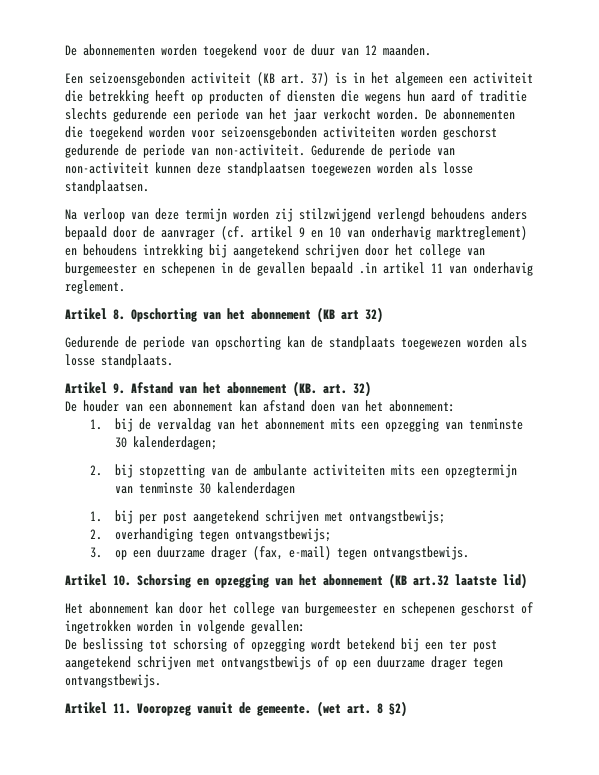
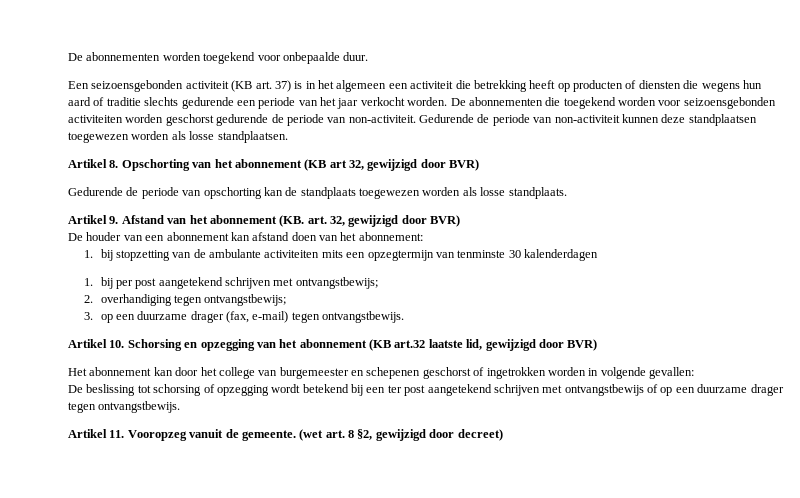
- De abonnementen worden toegekend voor de duur van 12 maanden.
+ De abonnementen worden toegekend voor onbepaalde duur.
- Na verloop van deze termijn worden zij stilzwijgend verlengd behoudens anders bepaald door de aanvrager (cf. artikel 9 en 10 van onderhavig marktreglement) en behoudens intrekking bij aangetekend schrijven door het college van burgemeester en schepenen in de gevallen bepaald .in artikel 11 van onderhavig reglement.
- Artikel 8. Opschorting van het abonnement (KB art 32)
+ Artikel 8. Opschorting van het abonnement (KB art 32, gewijzigd door BVR)
- Artikel 9. Afstand van het abonnement (KB. art. 32)
+ Artikel 9. Afstand van het abonnement (KB. art. 32, gewijzigd door BVR)
- 1. bij de vervaldag van het abonnement mits een opzegging van tenminste 30 kalenderdagen;
- 2. bij stopzetting van de ambulante activiteiten mits een opzegtermijn van tenminste 30 kalenderdagen
+ 1. bij stopzetting van de ambulante activiteiten mits een opzegtermijn van tenminste 30 kalenderdagen
- Artikel 10. Schorsing en opzegging van het abonnement (KB art.32 laatste lid)
+ Artikel 10. Schorsing en opzegging van het abonnement (KB art.32 laatste lid, gewijzigd door BVR)
- (wet art. 8 §2)
+ (wet art. 8 §2, gewijzigd door decreet)

